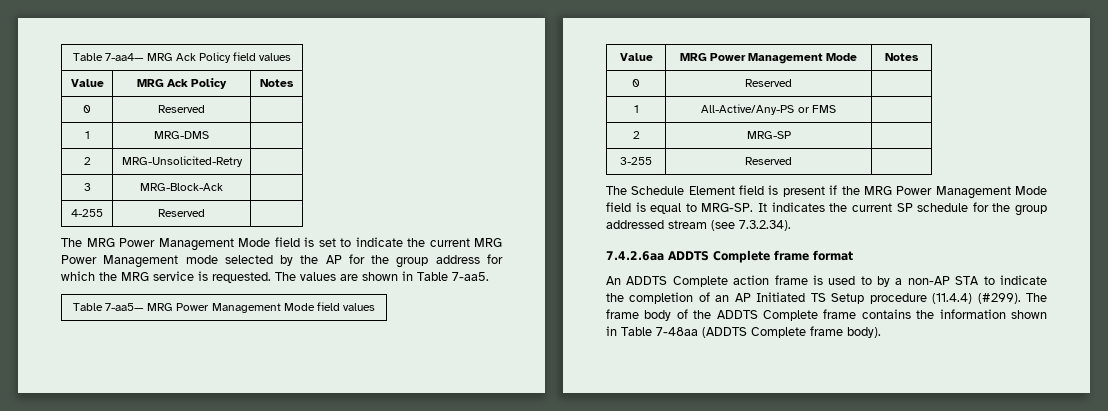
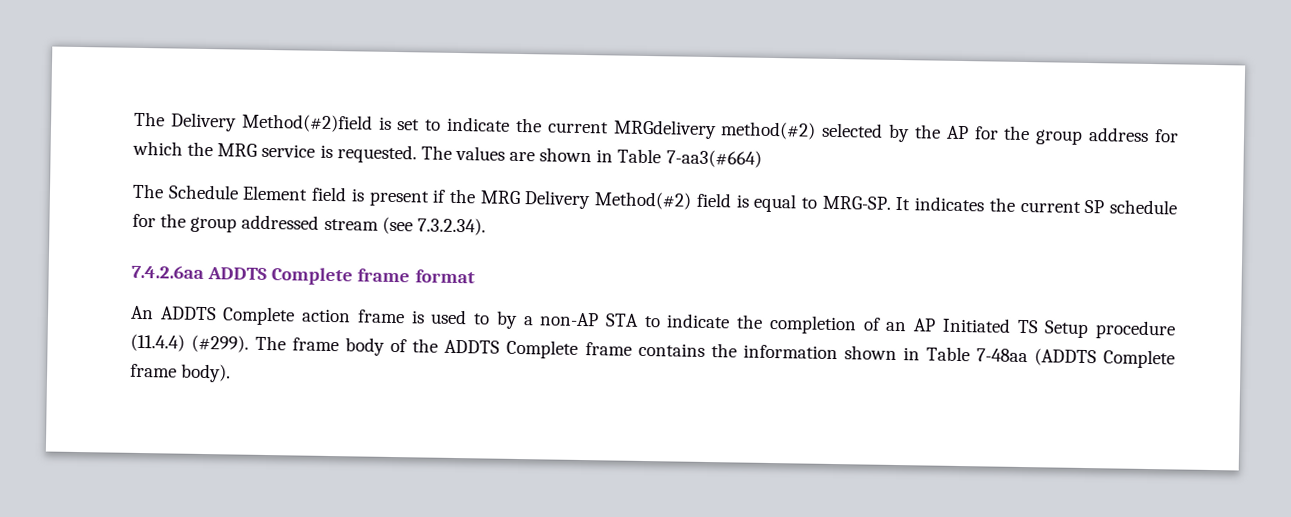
- Table 7-aa4— MRG Ack Policy field values
- Value | MRG Ack Policy | Notes
- 0 | Reserved |
- 1 | MRG-DMS |
- 2 | MRG-Unsolicited-Retry |
- 3 | MRG-Block-Ack |
- 4-255 | Reserved |
- The MRG Power Management Mode field is set to indicate the current MRG Power Management mode selected by the AP for the group address for which the MRG service is requested.
+ The Delivery Method(#2)field is set to indicate the current MRGdelivery method(#2) selected by the AP for the group address for which the MRG service is requested.
- The values are shown in Table 7-aa5.
- Table 7-aa5— MRG Power Management Mode field values
- Value | MRG Power Management Mode | Notes
- 0 | Reserved |
- 1 | All-Active/Any-PS or FMS |
- 2 | MRG-SP |
- 3-255 | Reserved |
+ The values are shown in Table 7-aa3(#664)
- The Schedule Element field is present if the MRG Power Management Mode field is equal to MRG-SP.
+ The Schedule Element field is present if the MRG Delivery Method(#2) field is equal to MRG-SP.

